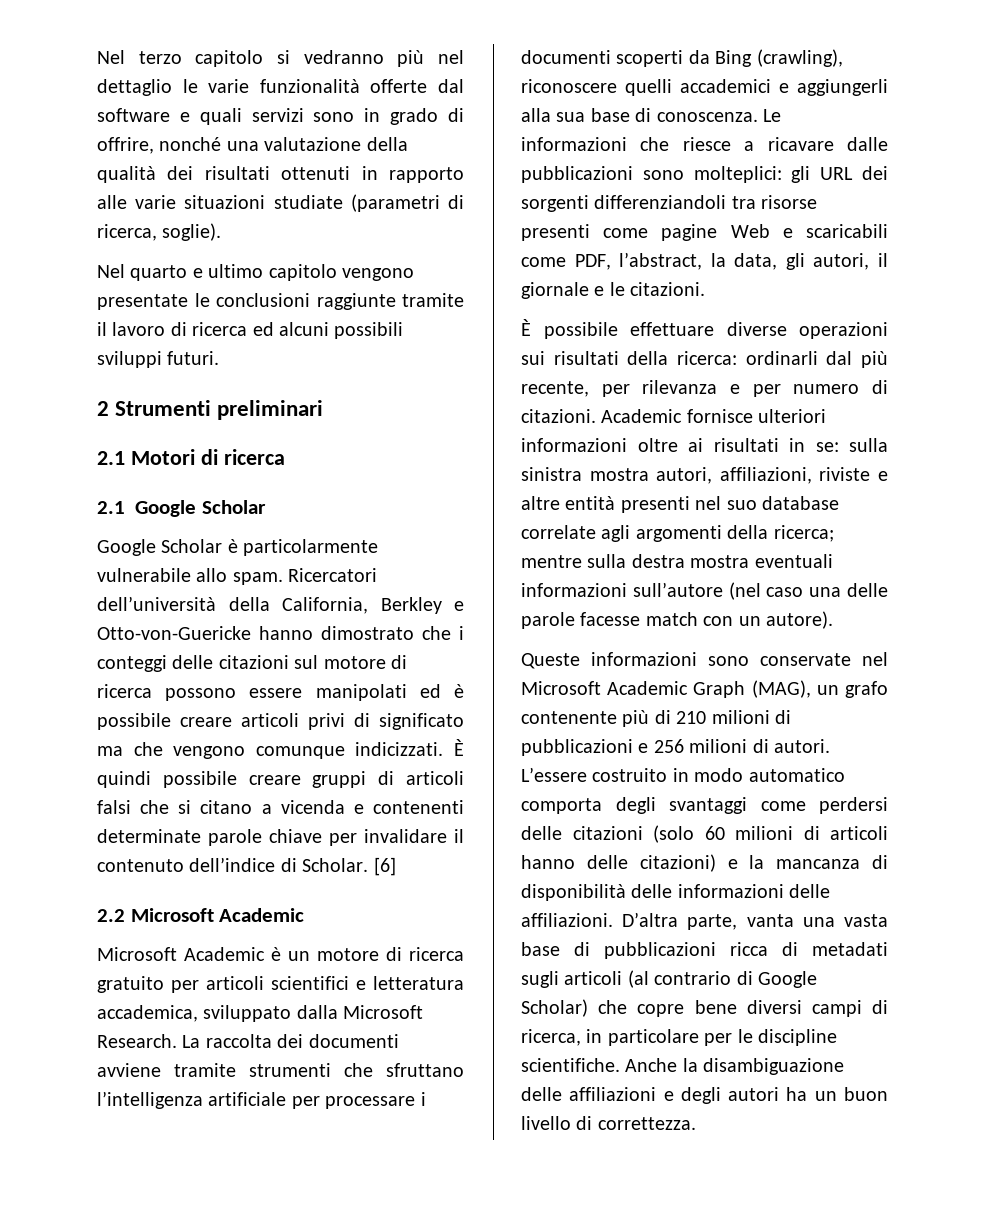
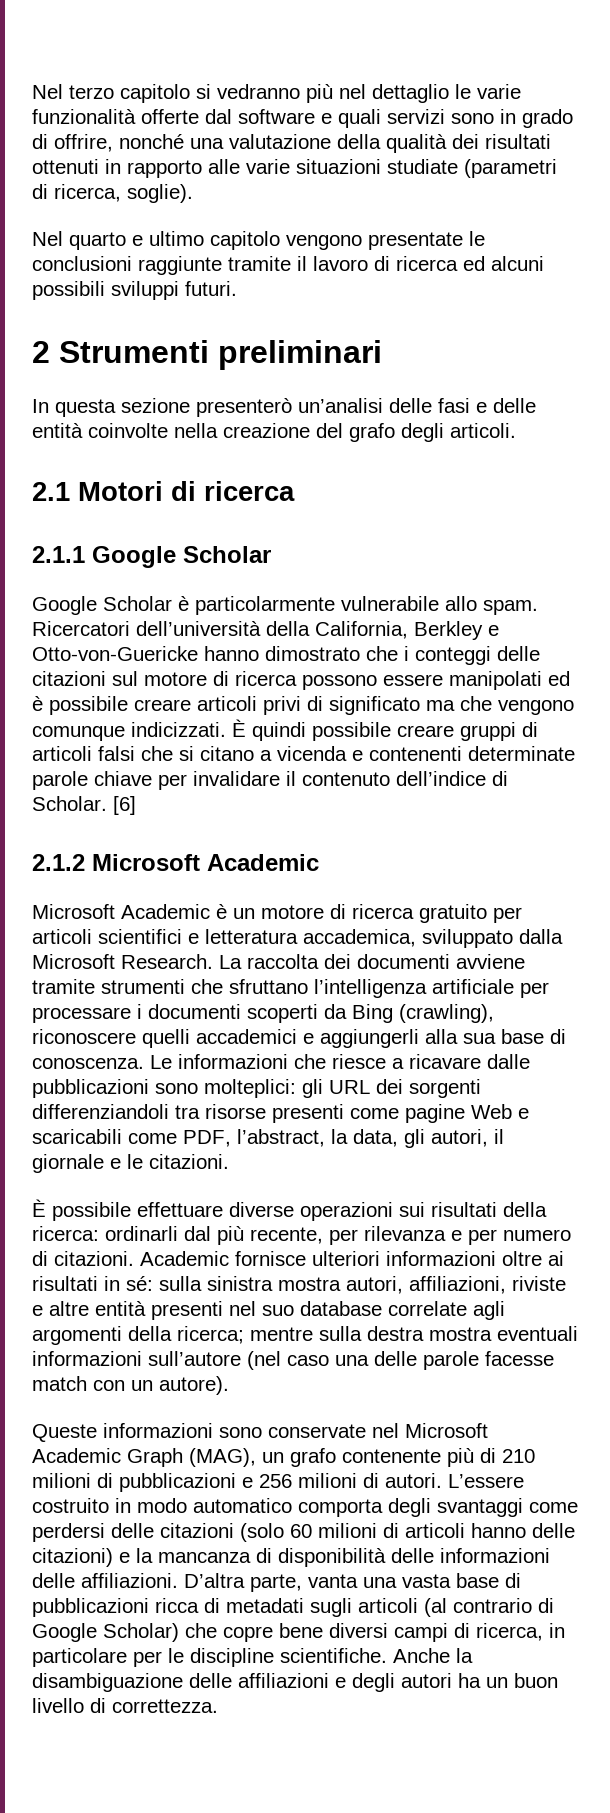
+ In questa sezione presenterò un’analisi delle fasi e delle entità coinvolte nella creazione del grafo degli articoli.
- 2.1 Google Scholar
+ 2.1.1 Google Scholar
- 2.2 Microsoft Academic
+ 2.1.2 Microsoft Academic
- Academic fornisce ulteriori informazioni oltre ai risultati in se: sulla sinistra mostra autori, affiliazioni, riviste e altre entità presenti nel suo database correlate agli argomenti della ricerca; mentre sulla destra mostra eventuali informazioni sull’autore (nel caso una delle parole facesse match con un autore).
+ Academic fornisce ulteriori informazioni oltre ai risultati in sé: sulla sinistra mostra autori, affiliazioni, riviste e altre entità presenti nel suo database correlate agli argomenti della ricerca; mentre sulla destra mostra eventuali informazioni sull’autore (nel caso una delle parole facesse match con un autore).

